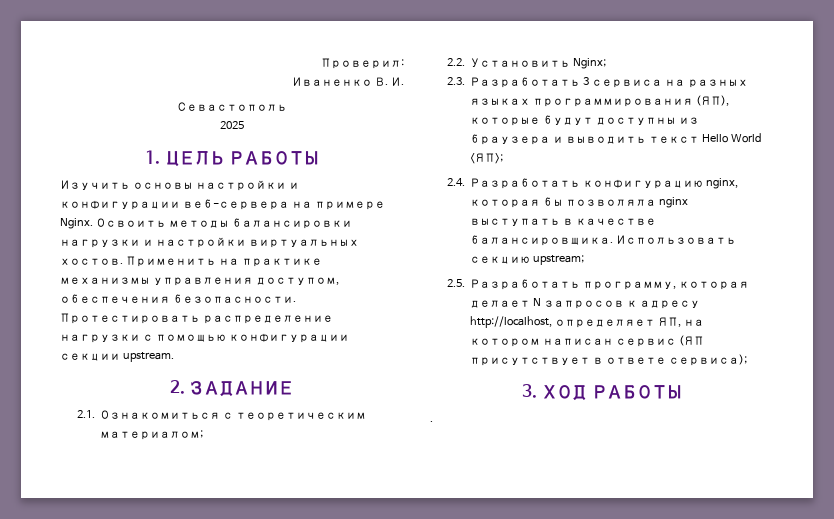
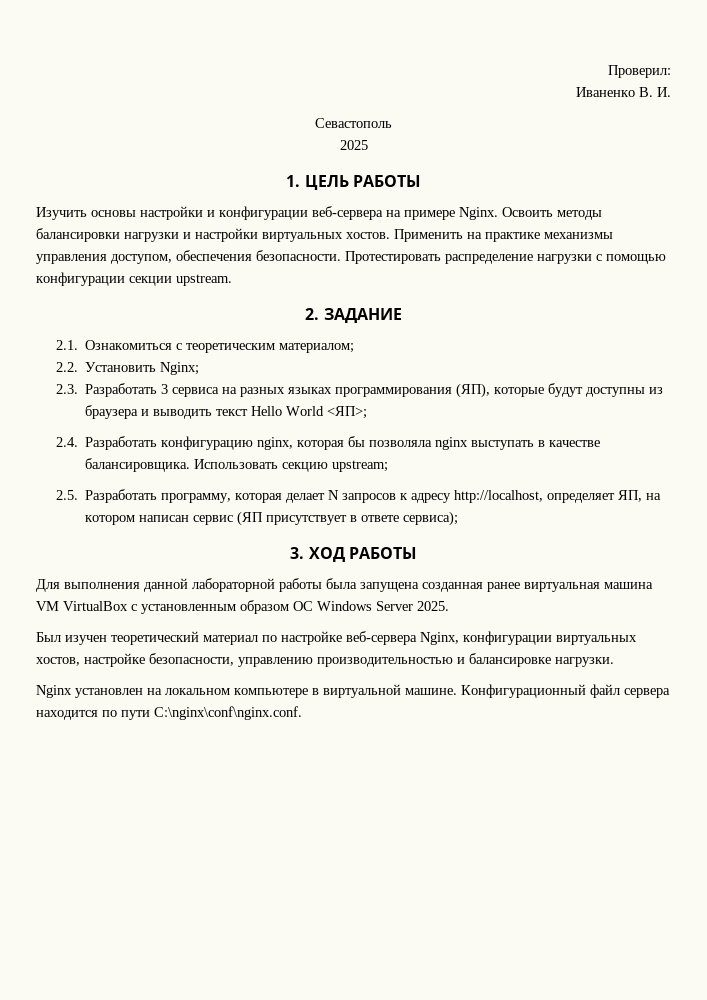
- .
+ Для выполнения данной лабораторной работы была запущена созданная ранее виртуальная машина VM VirtualBox с установленным образом ОС Windows Server 2025.
+ Был изучен теоретический материал по настройке веб-сервера Nginx, конфигурации виртуальных хостов, настройке безопасности, управлению производительностью и балансировке нагрузки.
+ Nginx установлен на локальном компьютере в виртуальной машине. Конфигурационный файл сервера находится по пути C:\nginx\conf\nginx.conf.

